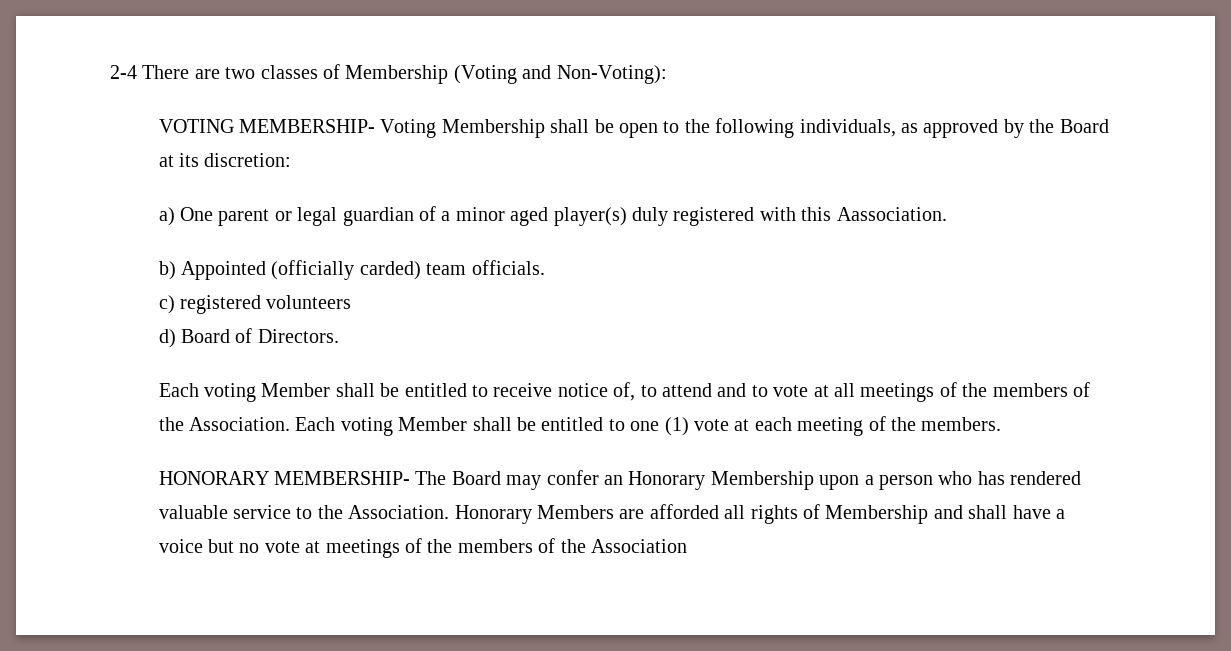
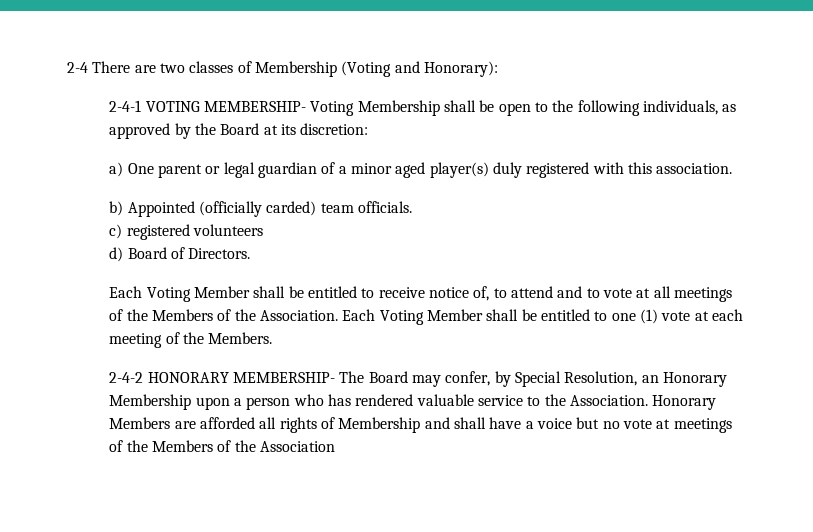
- 2-4 There are two classes of Membership (Voting and Non-Voting):
- VOTING MEMBERSHIP- Voting Membership shall be open to the following individuals, as approved by the Board at its discretion:
+ 2-4 There are two classes of Membership (Voting and Honorary):
+ 2-4-1 VOTING MEMBERSHIP- Voting Membership shall be open to the following individuals, as approved by the Board at its discretion:
- a) One parent or legal guardian of a minor aged player(s) duly registered with this Aassociation.
+ a) One parent or legal guardian of a minor aged player(s) duly registered with this association.
- Each voting Member shall be entitled to receive notice of, to attend and to vote at all meetings of the members of the Association.
+ Each Voting Member shall be entitled to receive notice of, to attend and to vote at all meetings of the Members of the Association.
- Each voting Member shall be entitled to one (1) vote at each meeting of the members.
- HONORARY MEMBERSHIP- The Board may confer an Honorary Membership upon a person who has rendered valuable service to the Association.
+ Each Voting Member shall be entitled to one (1) vote at each meeting of the Members.
+ 2-4-2 HONORARY MEMBERSHIP- The Board may confer, by Special Resolution, an Honorary Membership upon a person who has rendered valuable service to the Association.
- Honorary Members are afforded all rights of Membership and shall have a voice but no vote at meetings of the members of the Association
+ Honorary Members are afforded all rights of Membership and shall have a voice but no vote at meetings of the Members of the Association

